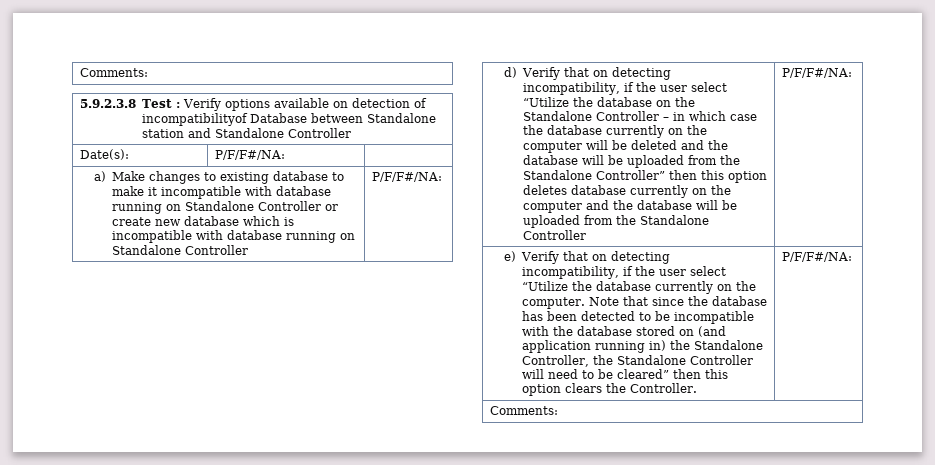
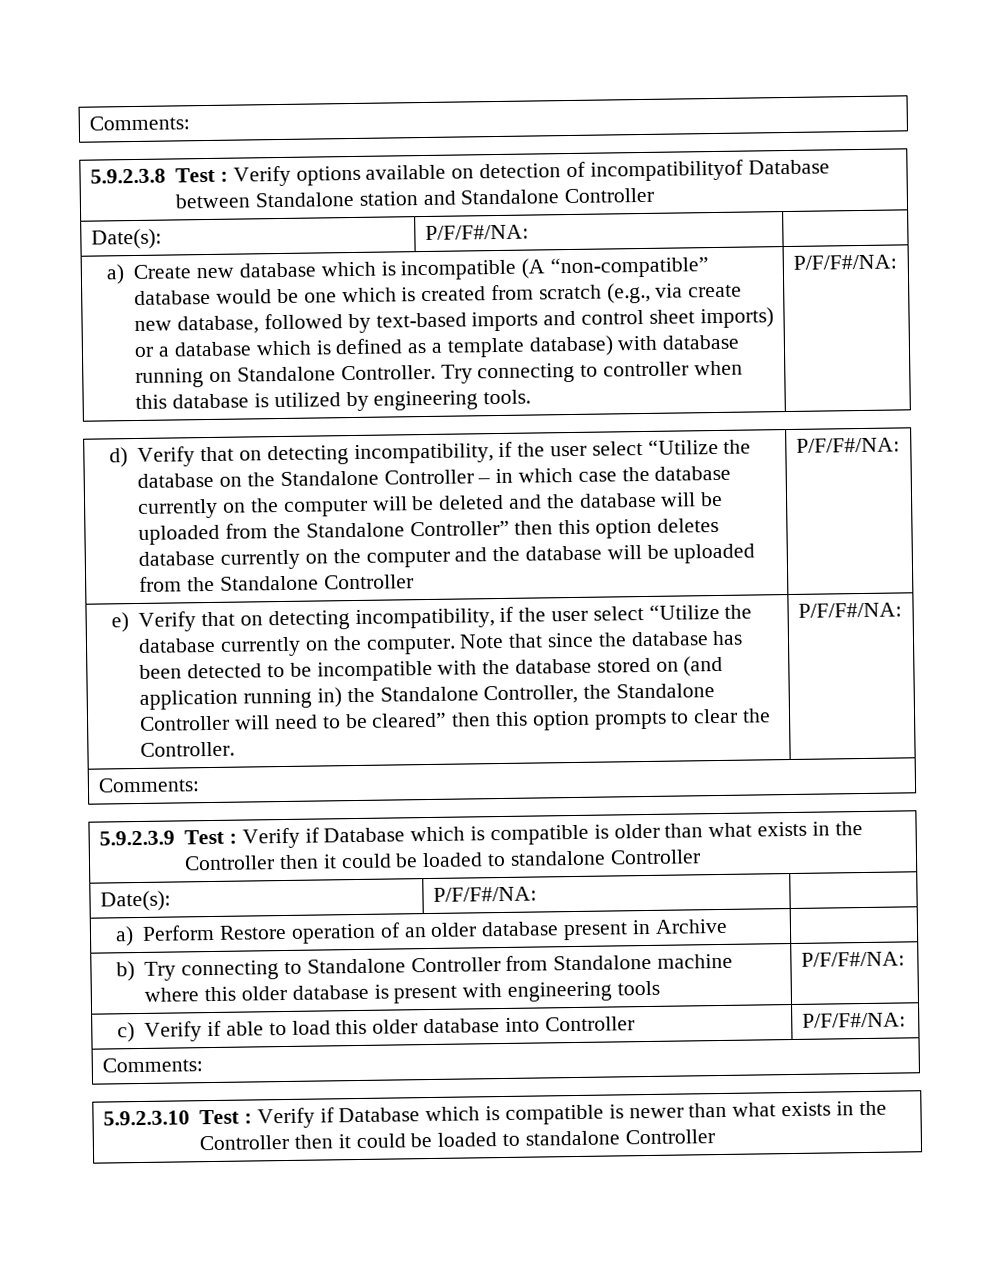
- a) Make changes to existing database to make it incompatible with database running on Standalone Controller or create new database which is incompatible with database running on Standalone Controller
+ a) Create new database which is incompatible (A “non-compatible” database would be one which is created from scratch (e.g., via create new database, followed by text-based imports and control sheet imports) or a database which is defined as a template database) with database running on Standalone Controller. Try connecting to controller when this database is utilized by engineering tools.
- Note that since the database has been detected to be incompatible with the database stored on (and application running in) the Standalone Controller, the Standalone Controller will need to be cleared” then this option clears the Controller.
+ Note that since the database has been detected to be incompatible with the database stored on (and application running in) the Standalone Controller, the Standalone Controller will need to be cleared” then this option prompts to clear the Controller.
+ 5.9.2.3.9 Test : Verify if Database which is compatible is older than what exists in the Controller then it could be loaded to standalone Controller
+ Date(s): | P/F/F#/NA: |
+ a) Perform Restore operation of an older database present in Archive |
+ b) Try connecting to Standalone Controller from Standalone machine where this older database is present with engineering tools | P/F/F#/NA:
+ c) Verify if able to load this older database into Controller | P/F/F#/NA:
+ Comments:
+ 5.9.2.3.10 Test : Verify if Database which is compatible is newer than what exists in the Controller then it could be loaded to standalone Controller

